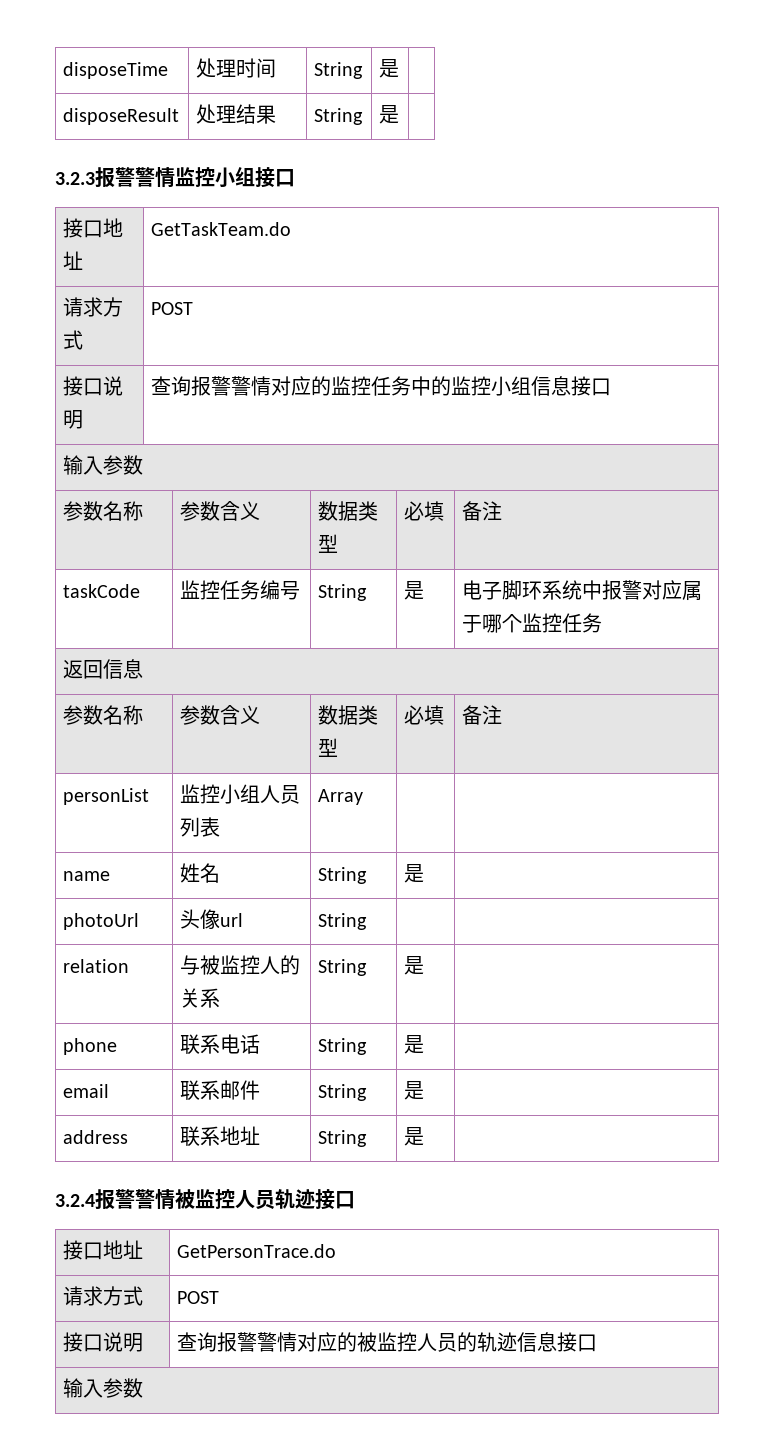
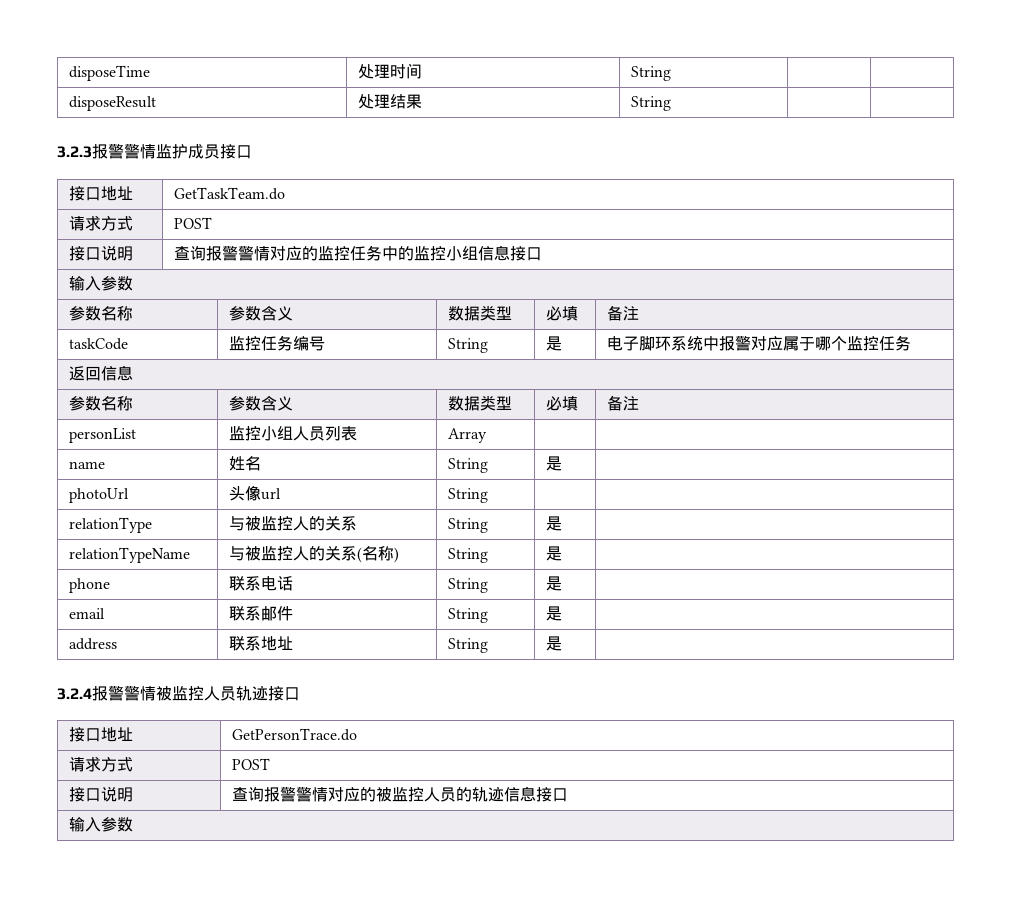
- disposeTime | 处理时间 | String | 是 |
+ disposeTime | 处理时间 | String | |
- disposeResult | 处理结果 | String | 是 |
+ disposeResult | 处理结果 | String | |
- 3.2.3报警警情监控小组接口
+ 3.2.3报警警情监护成员接口
- relation | 与被监控人的关系 | String | 是 |
+ relationType | 与被监控人的关系 | String | 是 |
+ relationTypeName | 与被监控人的关系(名称) | String | 是 |

